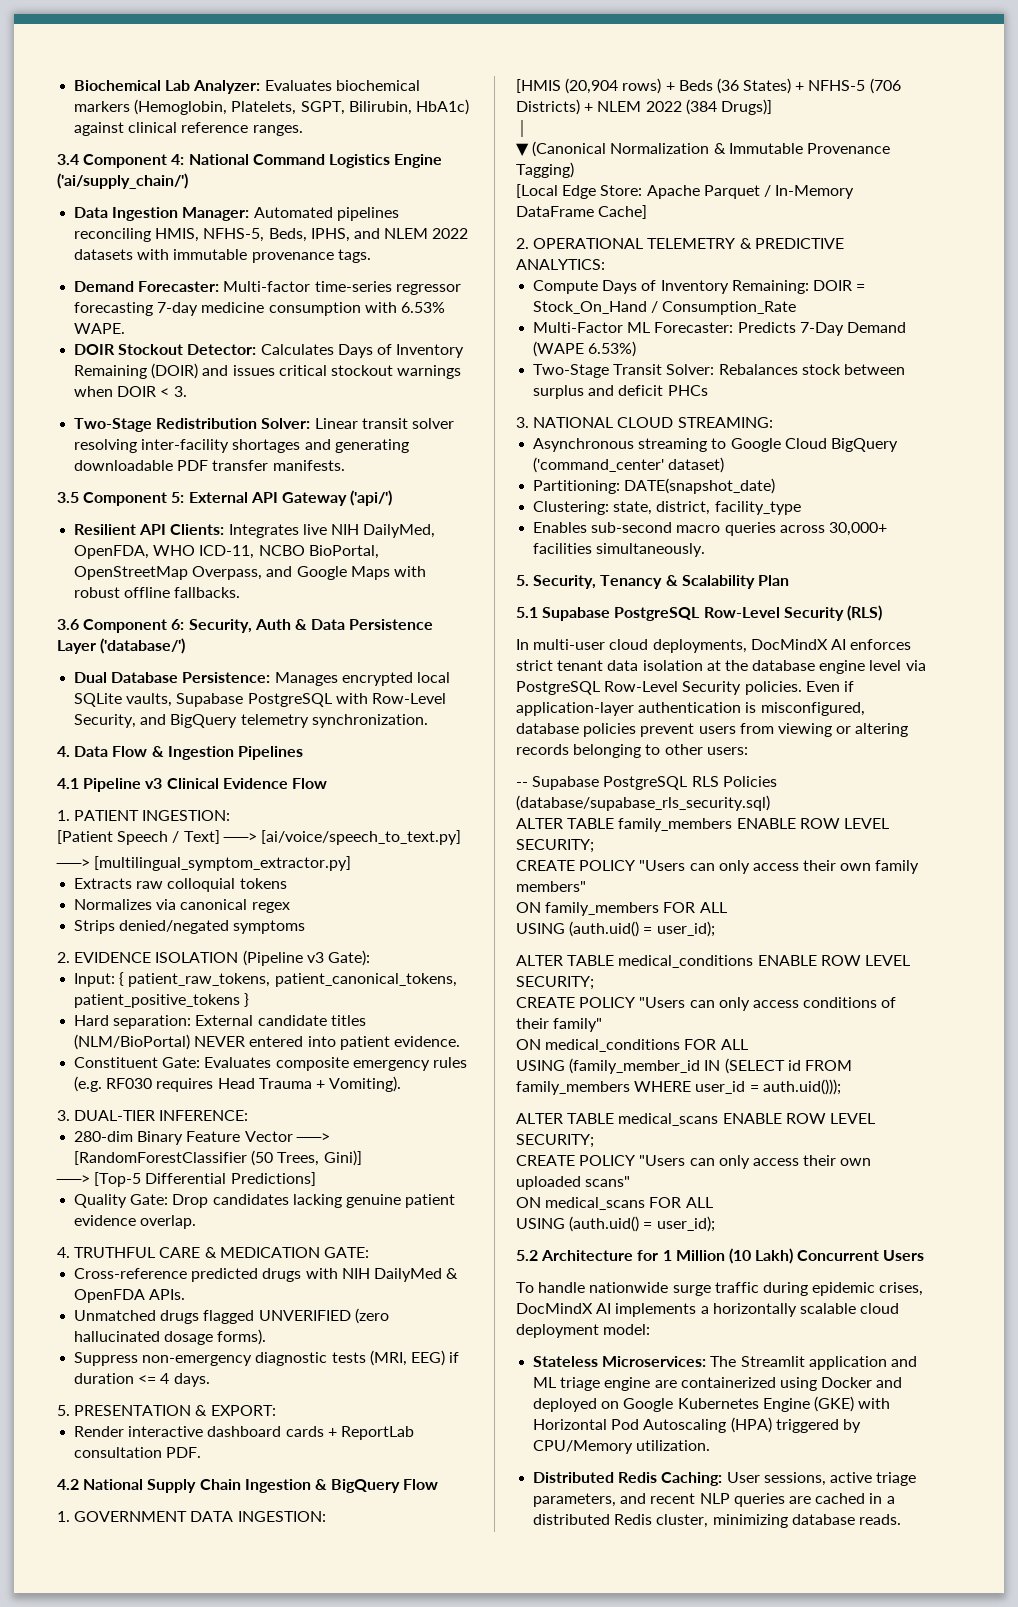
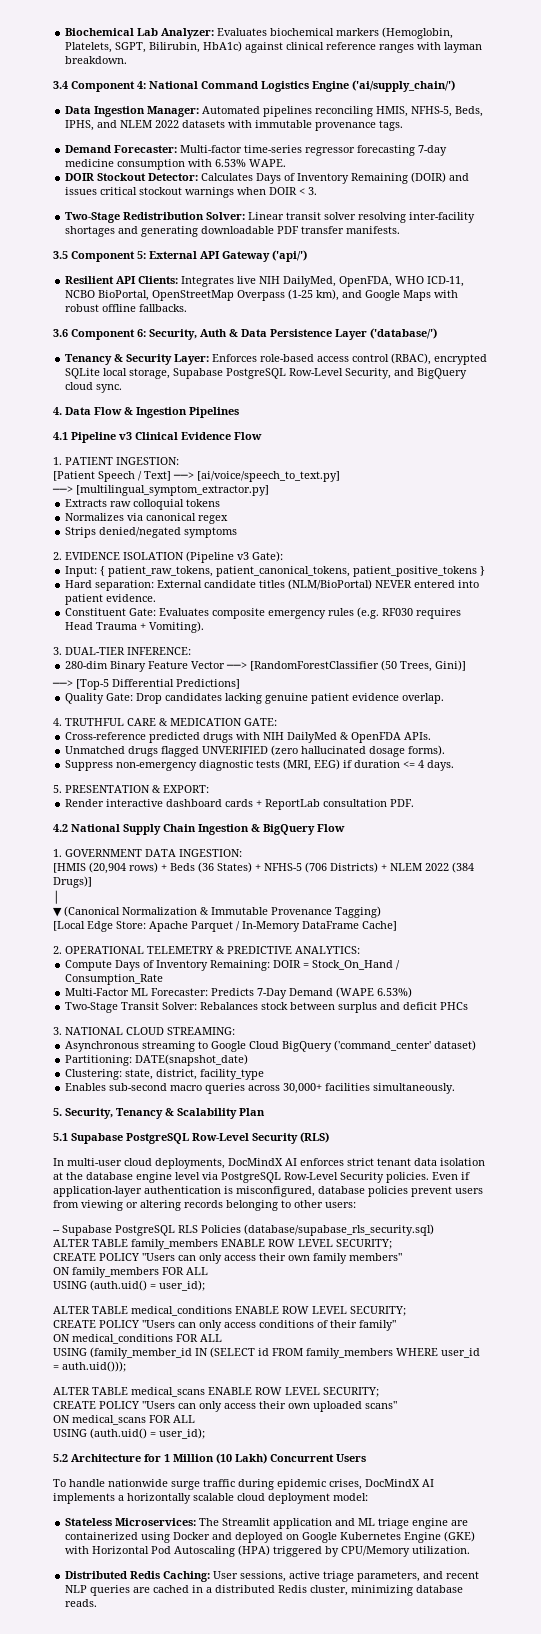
- Biochemical Lab Analyzer: Evaluates biochemical markers (Hemoglobin, Platelets, SGPT, Bilirubin, HbA1c) against clinical reference ranges.
+ Biochemical Lab Analyzer: Evaluates biochemical markers (Hemoglobin, Platelets, SGPT, Bilirubin, HbA1c) against clinical reference ranges with layman breakdown.
- Resilient API Clients: Integrates live NIH DailyMed, OpenFDA, WHO ICD-11, NCBO BioPortal, OpenStreetMap Overpass, and Google Maps with robust offline fallbacks.
+ Resilient API Clients: Integrates live NIH DailyMed, OpenFDA, WHO ICD-11, NCBO BioPortal, OpenStreetMap Overpass (1-25 km), and Google Maps with robust offline fallbacks.
- Dual Database Persistence: Manages encrypted local SQLite vaults, Supabase PostgreSQL with Row-Level Security, and BigQuery telemetry synchronization.
+ Tenancy & Security Layer: Enforces role-based access control (RBAC), encrypted SQLite local storage, Supabase PostgreSQL Row-Level Security, and BigQuery cloud sync.

